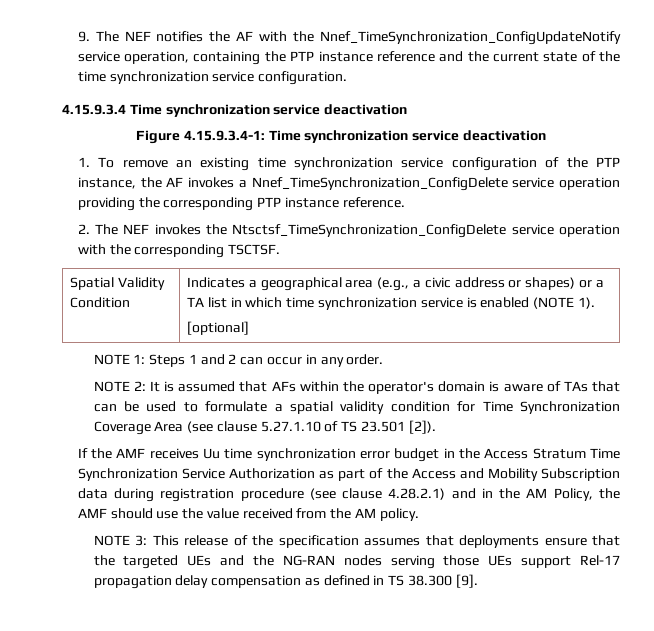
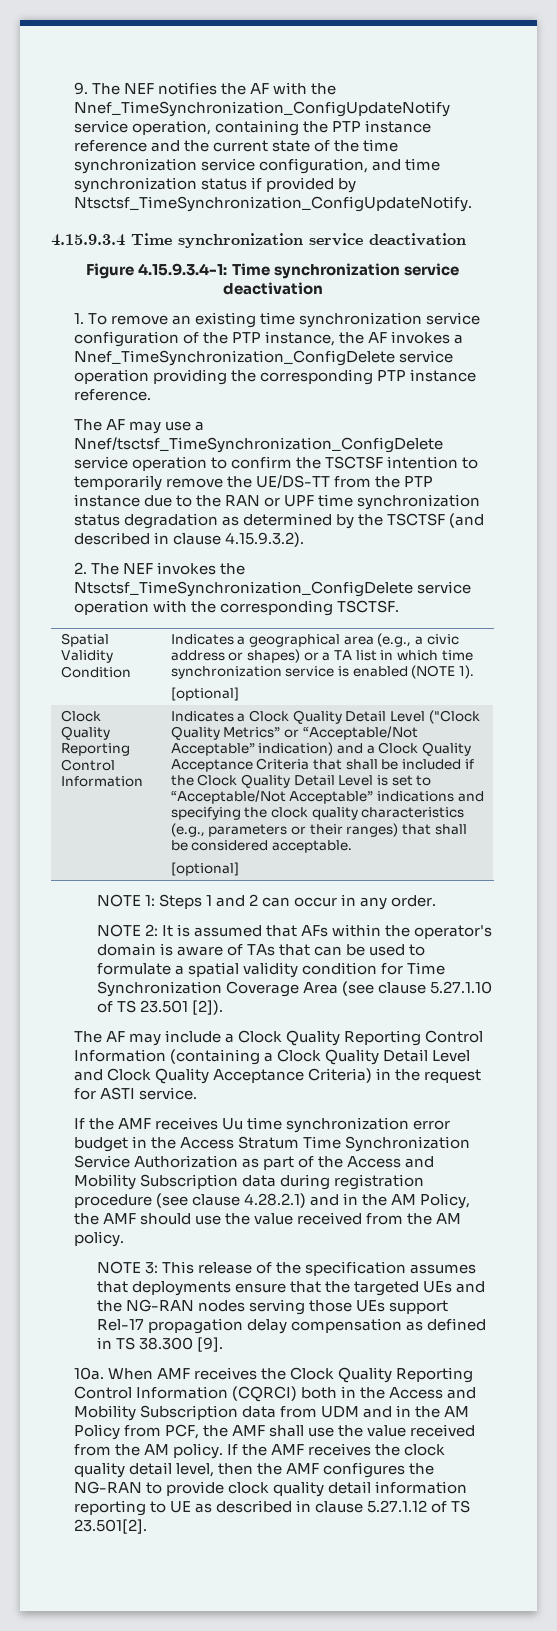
- 9. The NEF notifies the AF with the Nnef_TimeSynchronization_ConfigUpdateNotify service operation, containing the PTP instance reference and the current state of the time synchronization service configuration.
+ 9. The NEF notifies the AF with the Nnef_TimeSynchronization_ConfigUpdateNotify service operation, containing the PTP instance reference and the current state of the time synchronization service configuration, and time synchronization status if provided by Ntsctsf_TimeSynchronization_ConfigUpdateNotify.
+ The AF may use a Nnef/tsctsf_TimeSynchronization_ConfigDelete service operation to confirm the TSCTSF intention to temporarily remove the UE/DS-TT from the PTP instance due to the RAN or UPF time synchronization status degradation as determined by the TSCTSF (and described in clause 4.15.9.3.2).
+ Clock Quality Reporting Control Information | Indicates a Clock Quality Detail Level ("Clock Quality Metrics” or “Acceptable/Not Acceptable” indication) and a Clock Quality Acceptance Criteria that shall be included if the Clock Quality Detail Level is set to “Acceptable/Not Acceptable” indications and specifying the clock quality characteristics (e.g., parameters or their ranges) that shall be considered acceptable.
+ [optional]
+ The AF may include a Clock Quality Reporting Control Information (containing a Clock Quality Detail Level and Clock Quality Acceptance Criteria) in the request for ASTI service.
+ 10a. When AMF receives the Clock Quality Reporting Control Information (CQRCI) both in the Access and Mobility Subscription data from UDM and in the AM Policy from PCF, the AMF shall use the value received from the AM policy. If the AMF receives the clock quality detail level, then the AMF configures the NG-RAN to provide clock quality detail information reporting to UE as described in clause 5.27.1.12 of TS 23.501[2].

